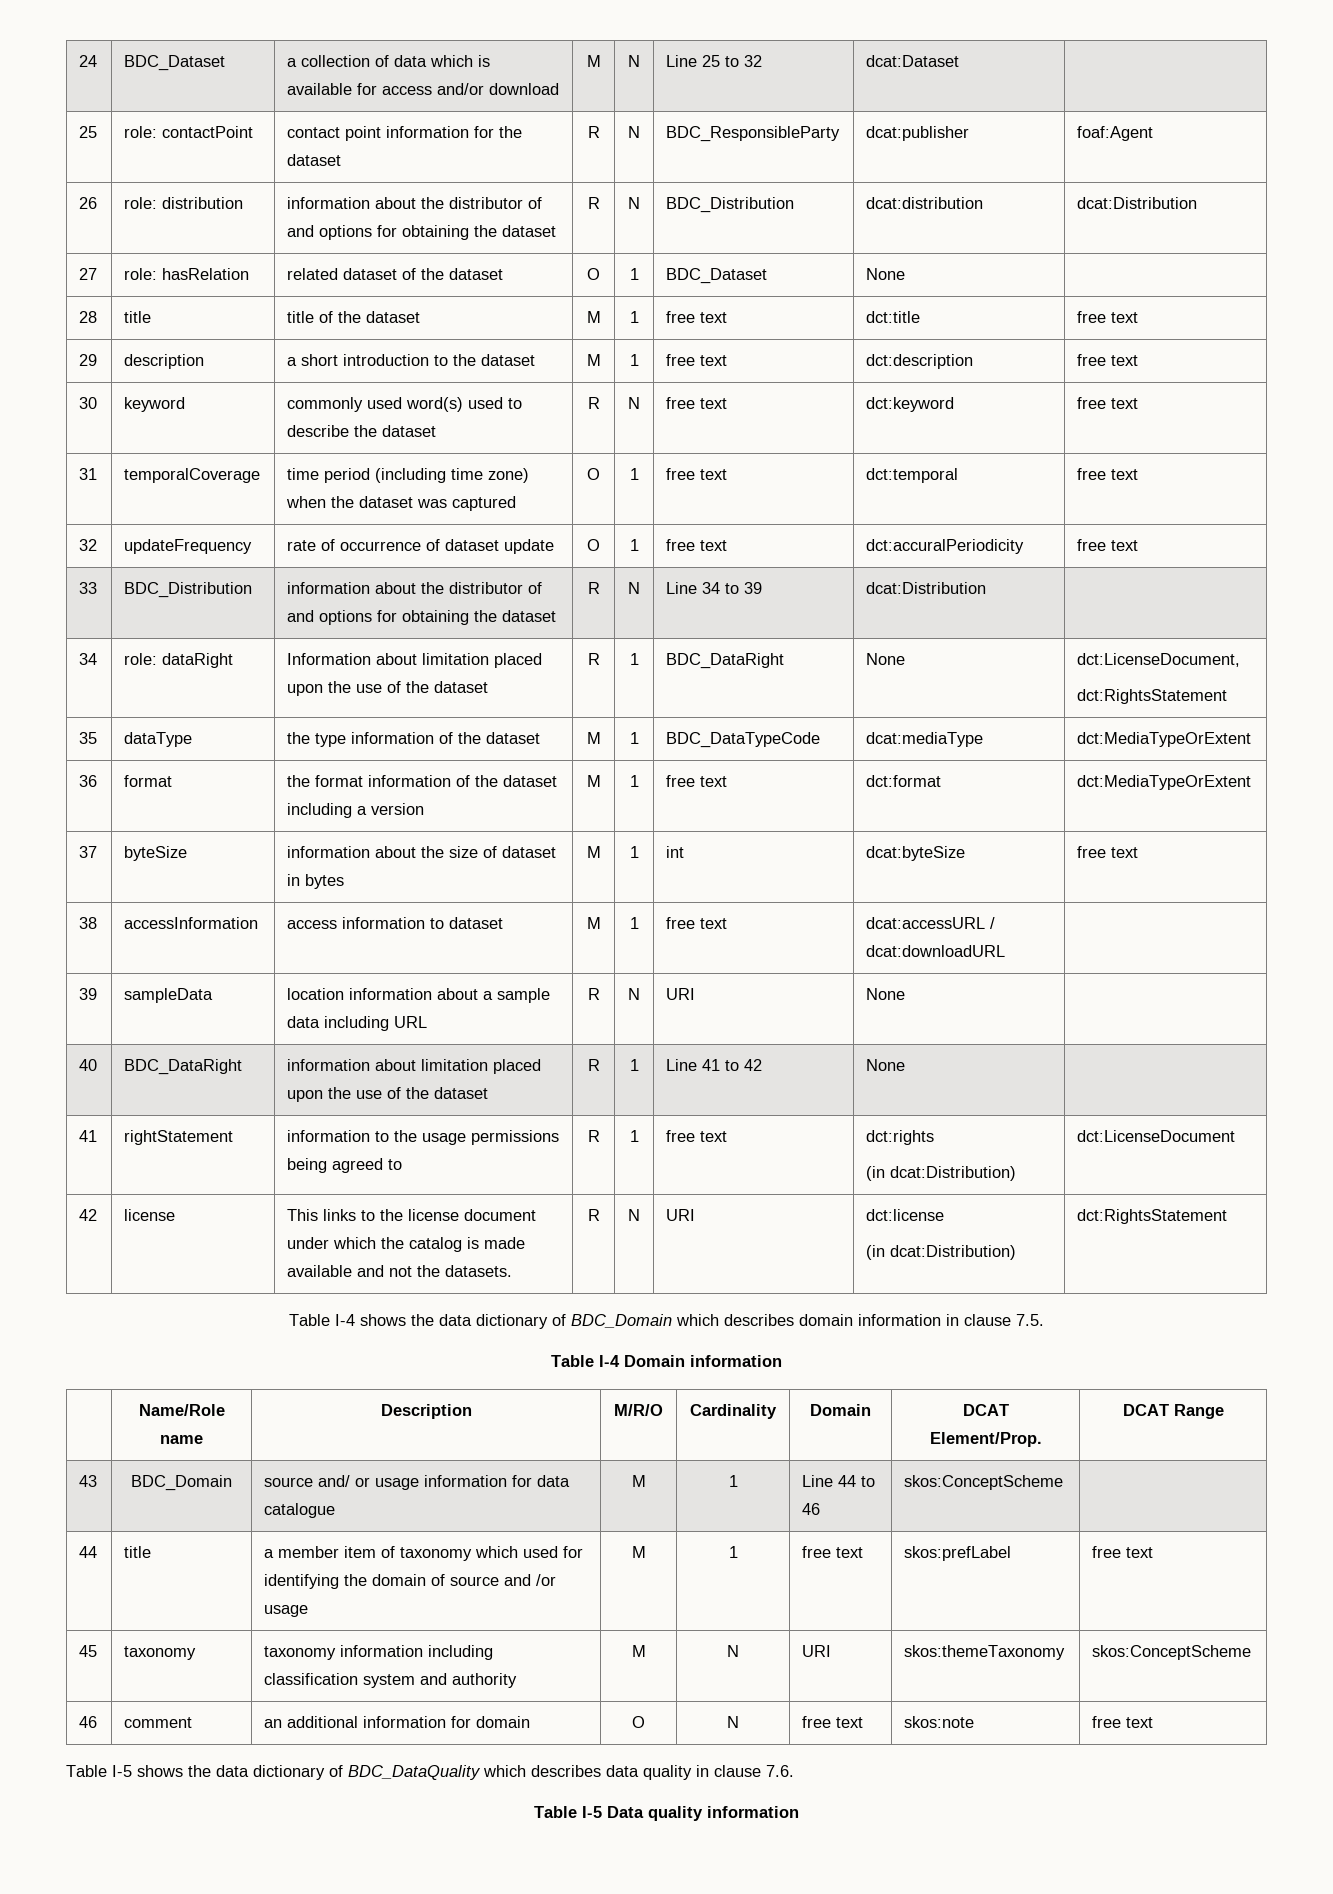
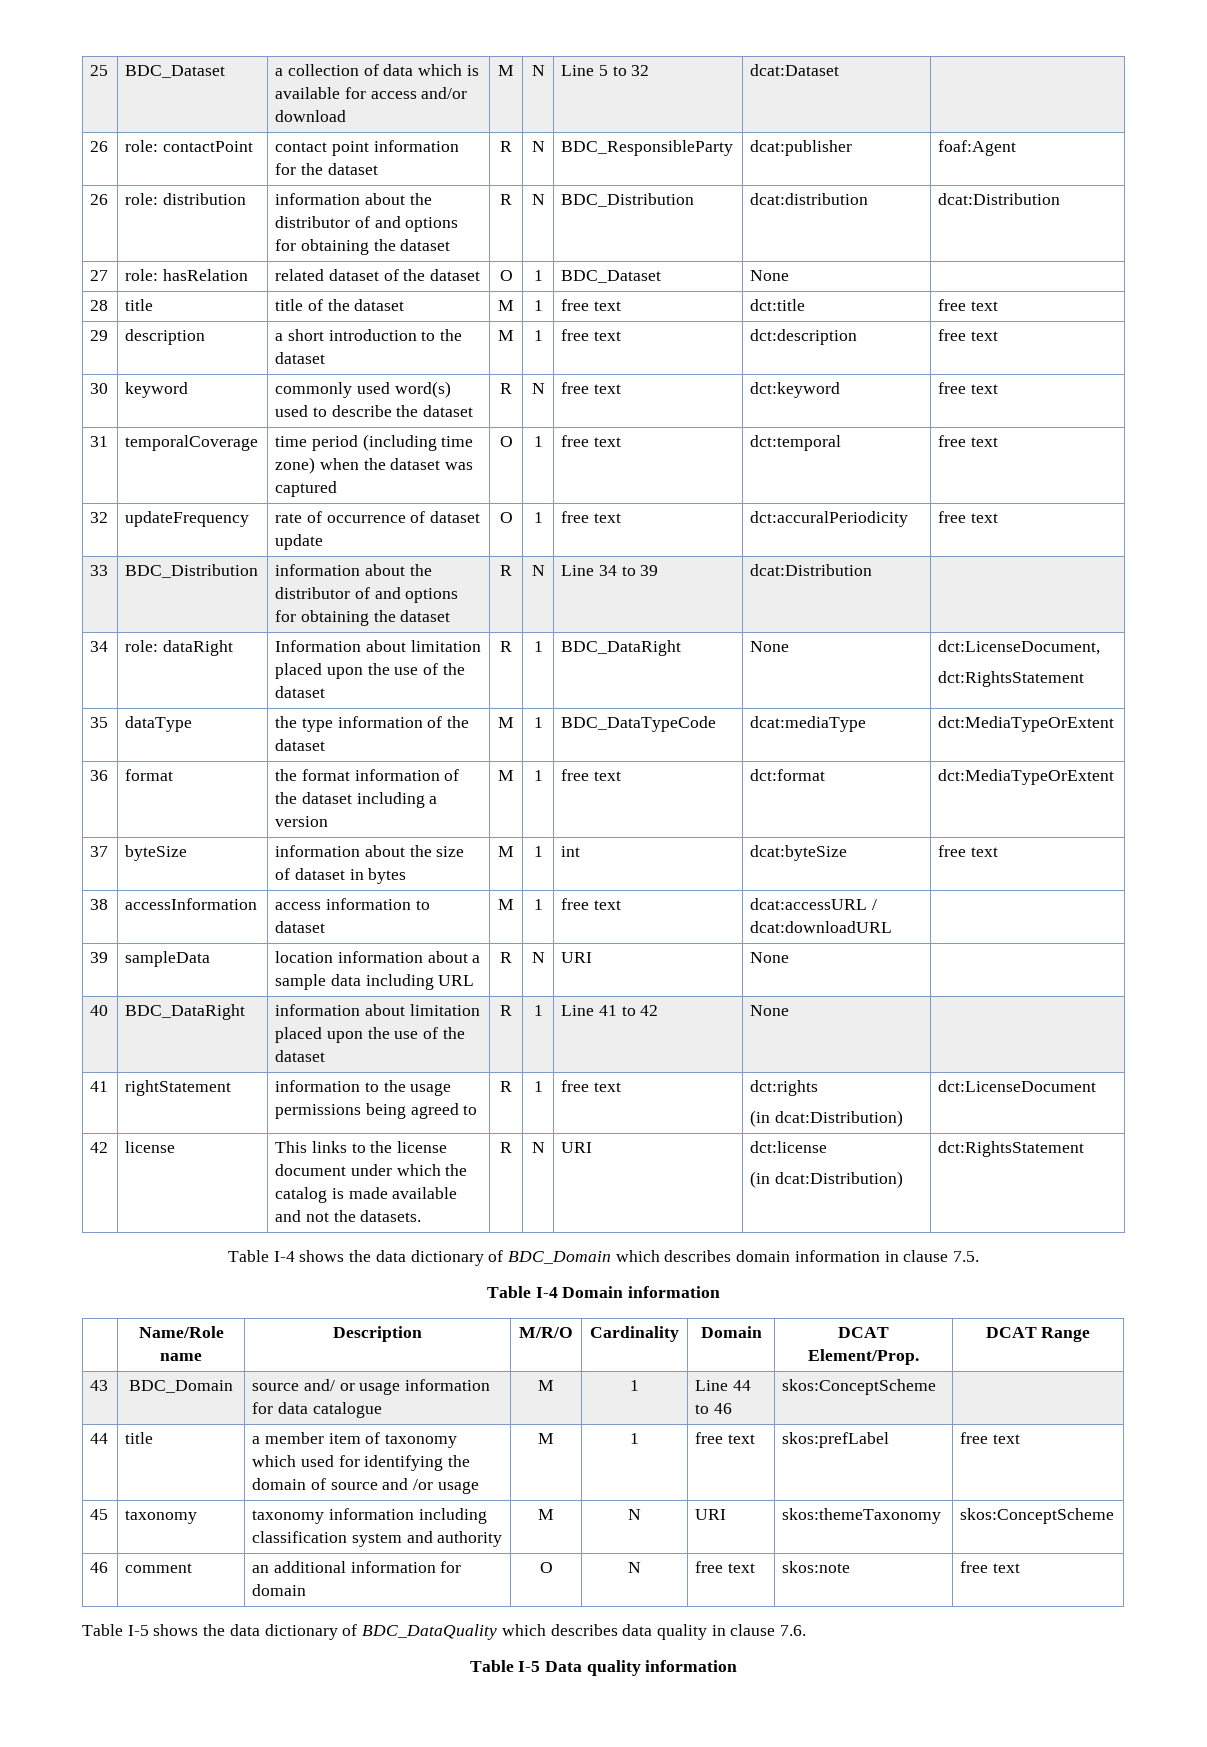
- 24 | BDC_Dataset | a collection of data which is available for access and/or download | M | N | Line 25 to 32 | dcat:Dataset |
+ 25 | BDC_Dataset | a collection of data which is available for access and/or download | M | N | Line 5 to 32 | dcat:Dataset |
- 25 | role: contactPoint | contact point information for the dataset | R | N | BDC_ResponsibleParty | dcat:publisher | foaf:Agent
+ 26 | role: contactPoint | contact point information for the dataset | R | N | BDC_ResponsibleParty | dcat:publisher | foaf:Agent

